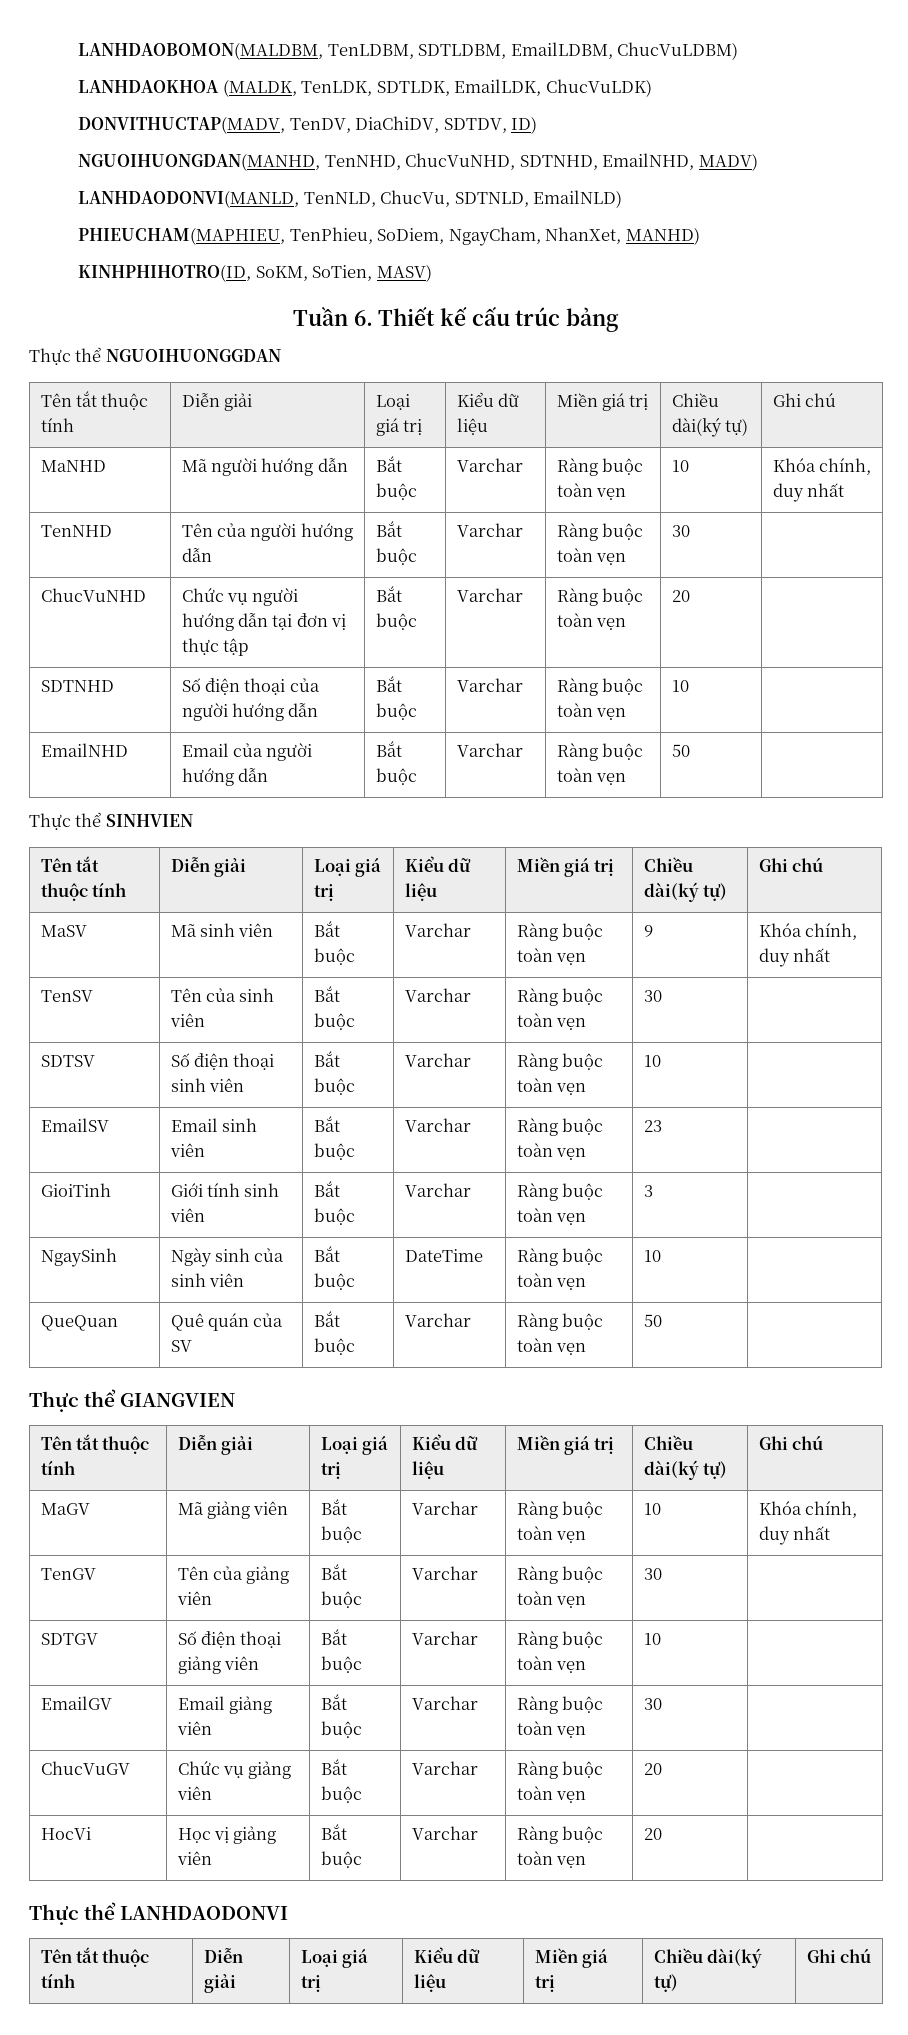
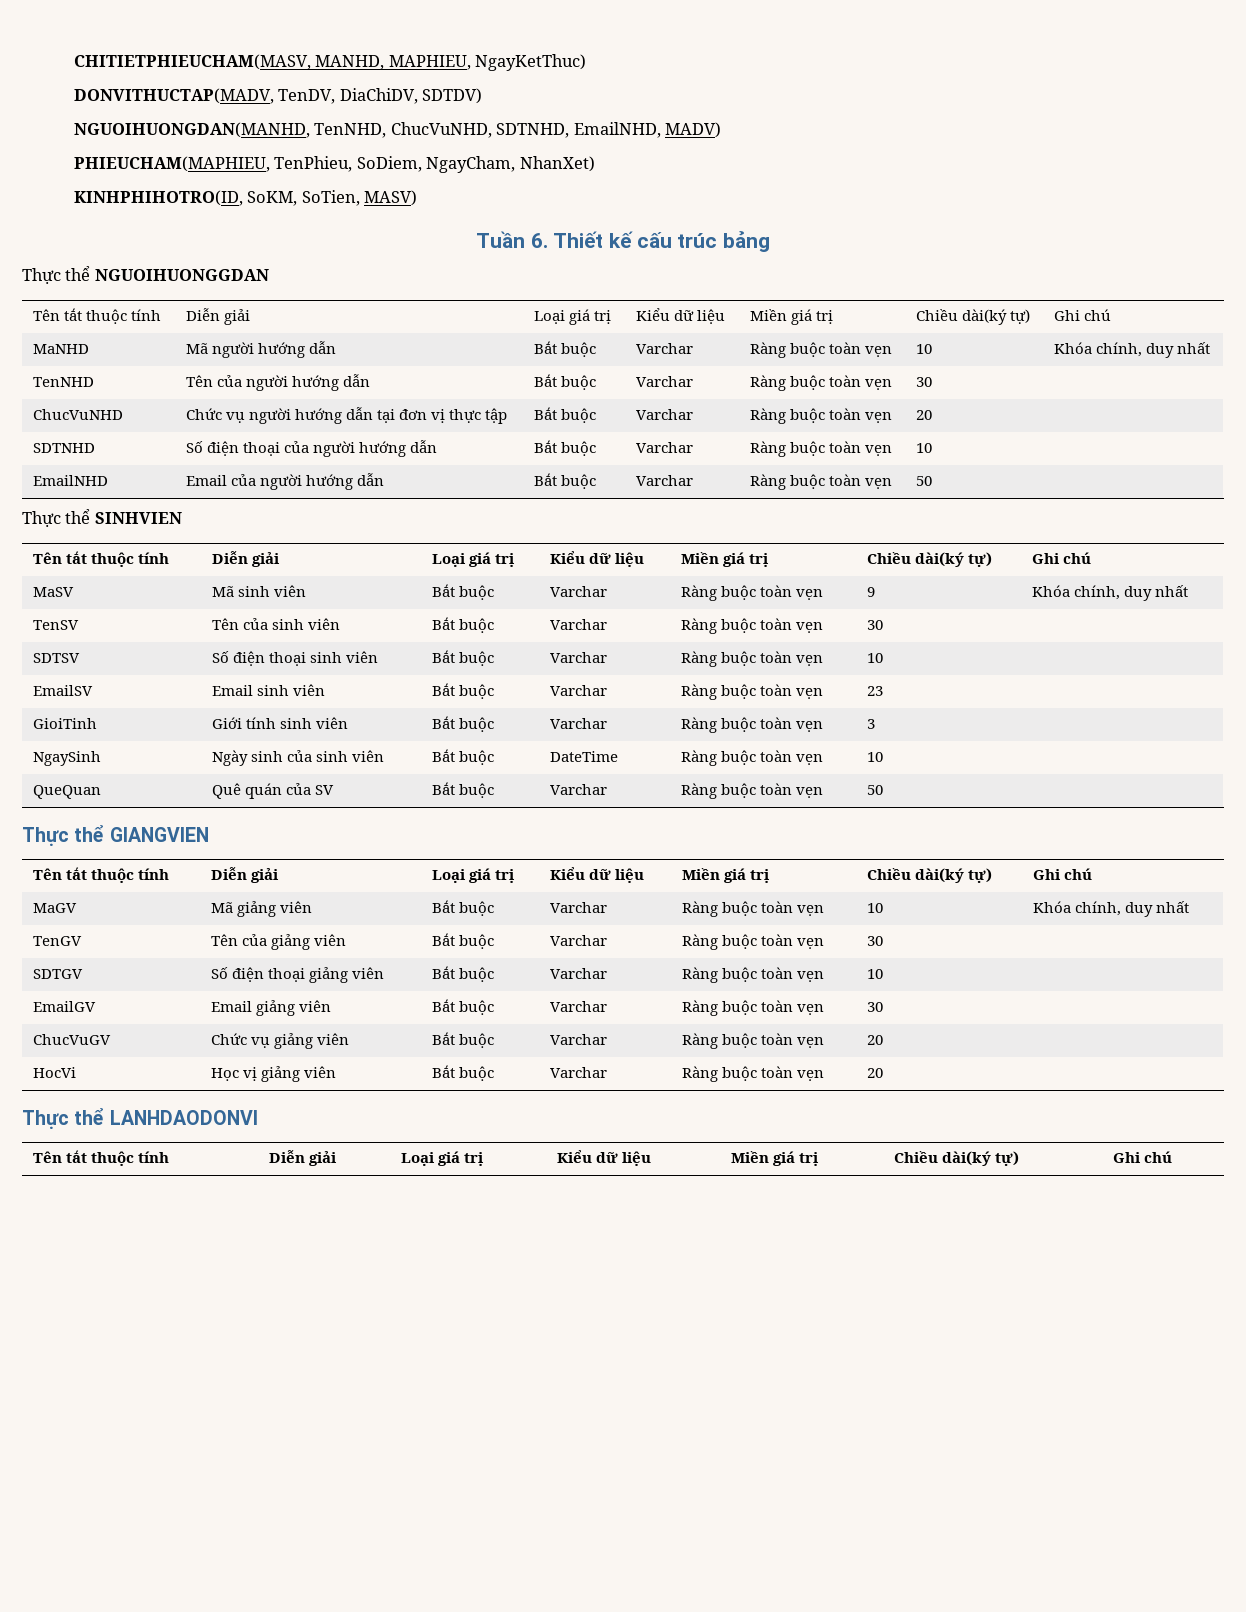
- LANHDAOBOMON(MALDBM, TenLDBM, SDTLDBM, EmailLDBM, ChucVuLDBM)
- LANHDAOKHOA (MALDK, TenLDK, SDTLDK, EmailLDK, ChucVuLDK)
+ CHITIETPHIEUCHAM(MASV, MANHD, MAPHIEU, NgayKetThuc)
- DONVITHUCTAP(MADV, TenDV, DiaChiDV, SDTDV, ID)
+ DONVITHUCTAP(MADV, TenDV, DiaChiDV, SDTDV)
- LANHDAODONVI(MANLD, TenNLD, ChucVu, SDTNLD, EmailNLD)
- PHIEUCHAM(MAPHIEU, TenPhieu, SoDiem, NgayCham, NhanXet, MANHD)
+ PHIEUCHAM(MAPHIEU, TenPhieu, SoDiem, NgayCham, NhanXet)

